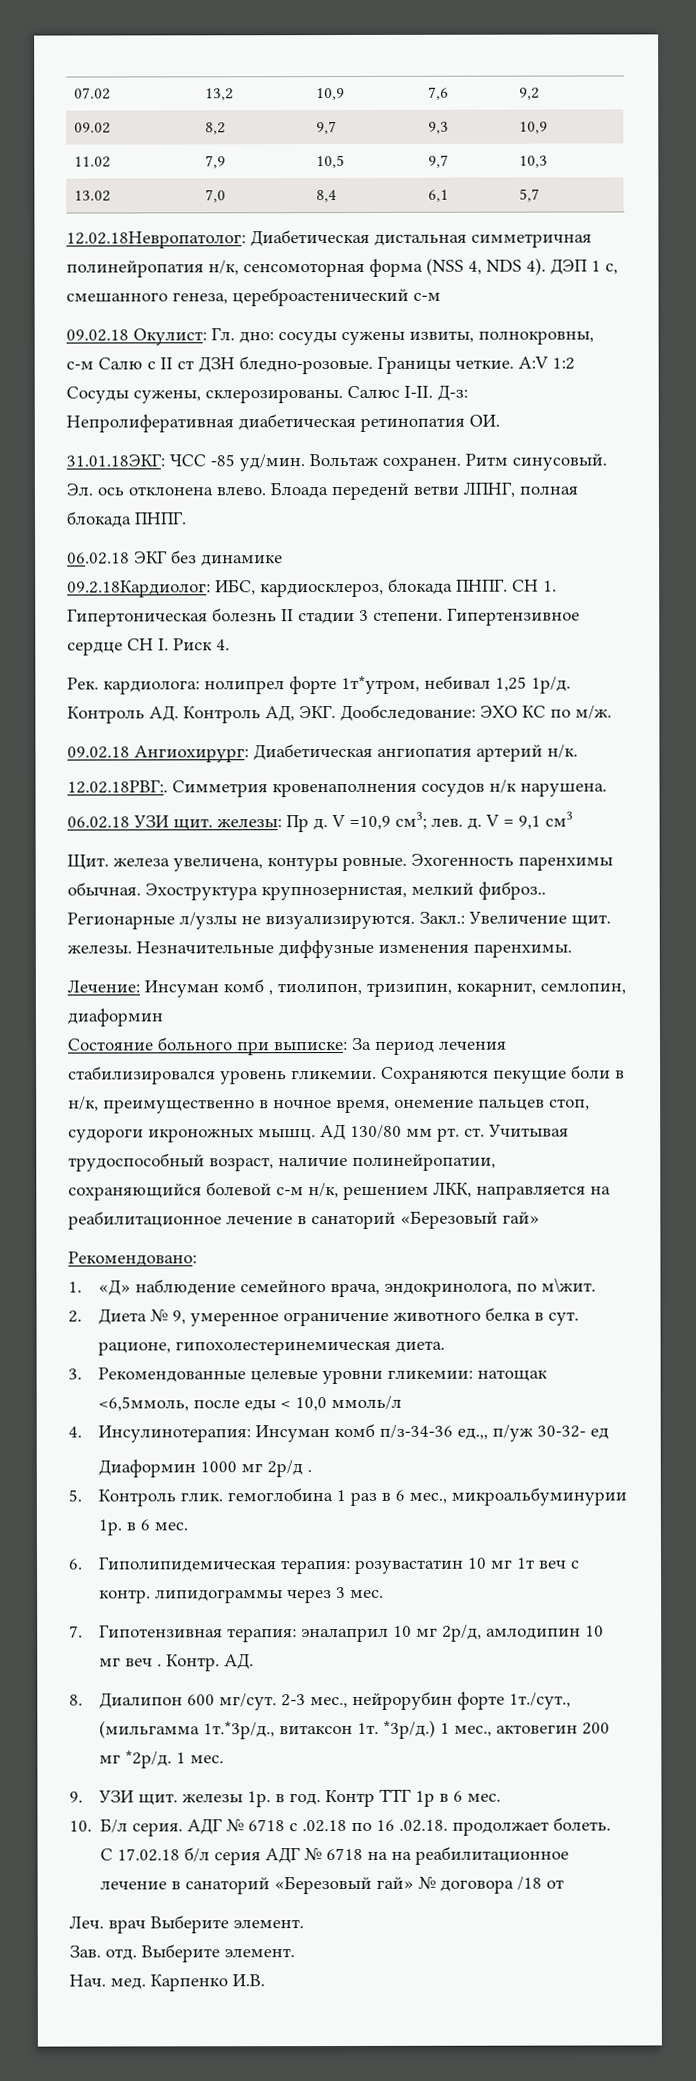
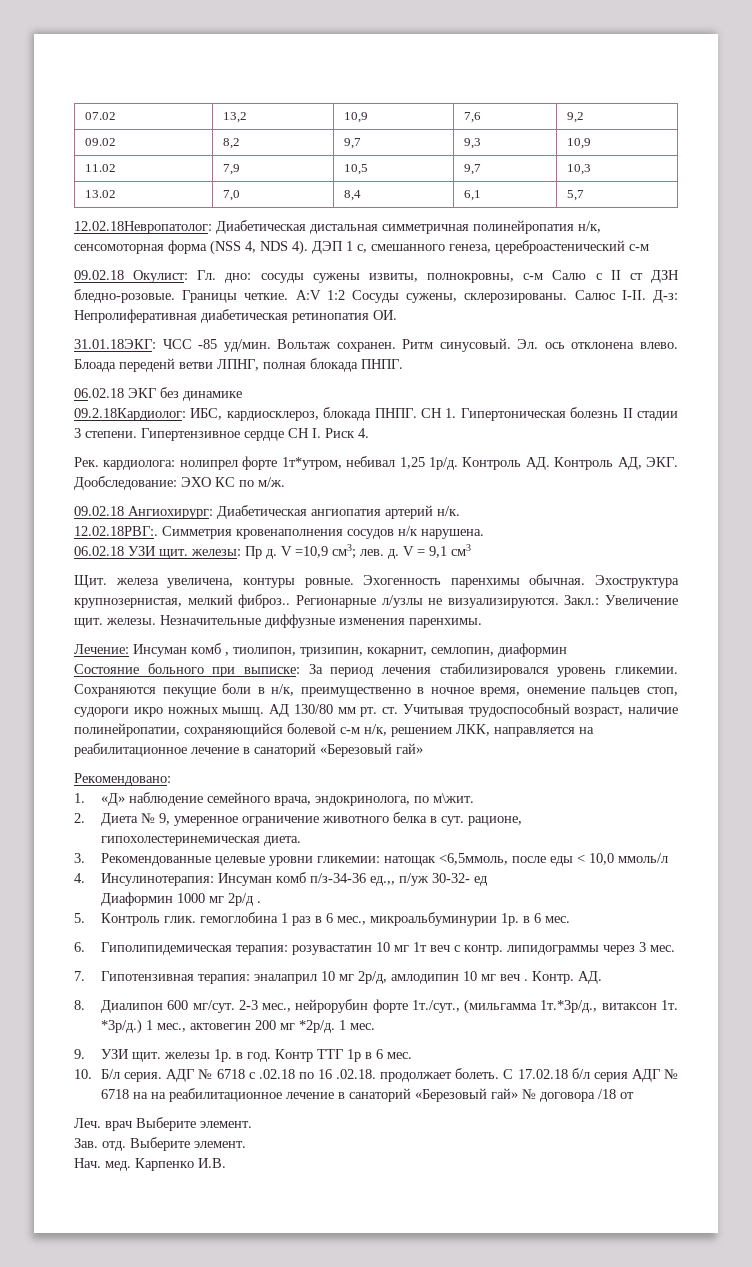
- Сохраняются пекущие боли в н/к, преимущественно в ночное время, онемение пальцев стоп, судороги икроножных мышц.
+ Сохраняются пекущие боли в н/к, преимущественно в ночное время, онемение пальцев стоп, судороги икро ножных мышц.

